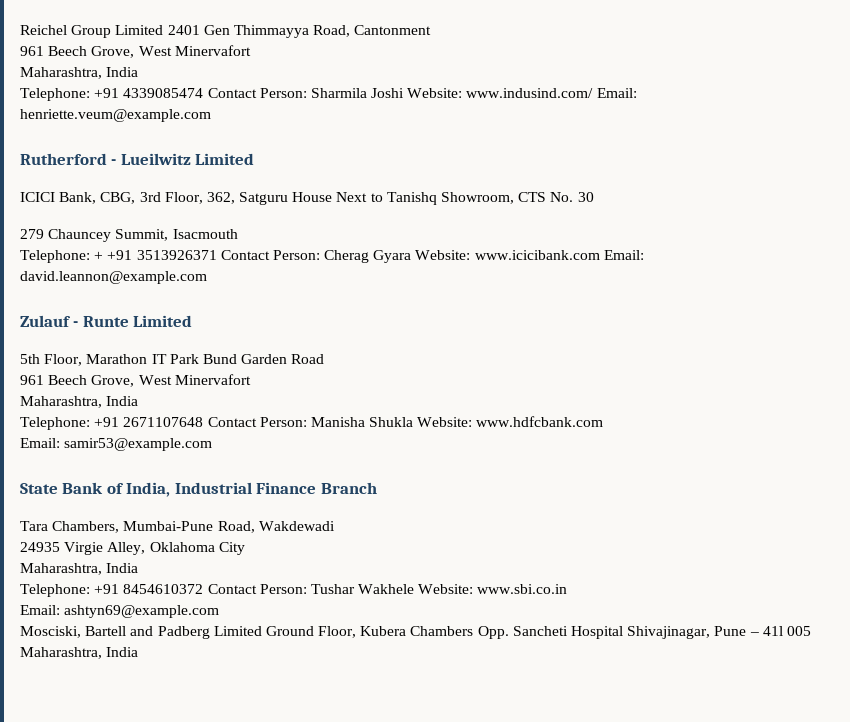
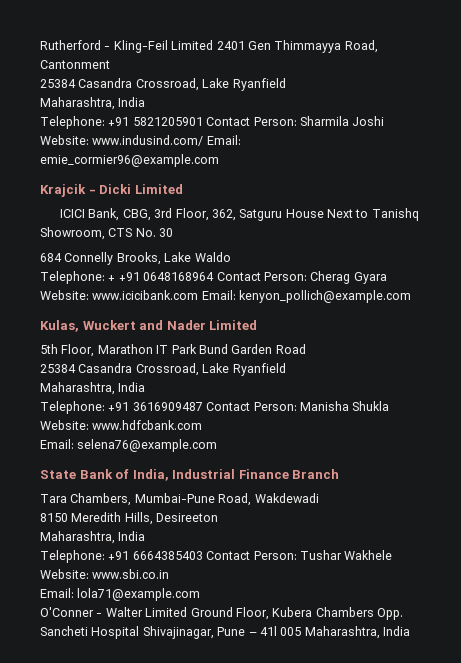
- Reichel Group Limited 2401 Gen Thimmayya Road, Cantonment
- 961 Beech Grove, West Minervafort
+ Rutherford - Kling-Feil Limited 2401 Gen Thimmayya Road, Cantonment
+ 25384 Casandra Crossroad, Lake Ryanfield
  Maharashtra, India
- Telephone: +91 4339085474 Contact Person: Sharmila Joshi Website: www.indusind.com/ Email: henriette.veum@example.com
- Rutherford - Lueilwitz Limited
+ Telephone: +91 5821205901 Contact Person: Sharmila Joshi Website: www.indusind.com/ Email: emie_cormier96@example.com
+ Krajcik - Dicki Limited
- 279 Chauncey Summit, Isacmouth
+ 684 Connelly Brooks, Lake Waldo
- Telephone: + +91 3513926371 Contact Person: Cherag Gyara Website: www.icicibank.com Email: david.leannon@example.com
- Zulauf - Runte Limited
+ Telephone: + +91 0648168964 Contact Person: Cherag Gyara Website: www.icicibank.com Email: kenyon_pollich@example.com
+ Kulas, Wuckert and Nader Limited
  5th Floor, Marathon IT Park Bund Garden Road
- 961 Beech Grove, West Minervafort
+ 25384 Casandra Crossroad, Lake Ryanfield
  Maharashtra, India
- Telephone: +91 2671107648 Contact Person: Manisha Shukla Website: www.hdfcbank.com
+ Telephone: +91 3616909487 Contact Person: Manisha Shukla Website: www.hdfcbank.com
- Email: samir53@example.com
+ Email: selena76@example.com
- 24935 Virgie Alley, Oklahoma City
+ 8150 Meredith Hills, Desireeton
  Maharashtra, India
- Telephone: +91 8454610372 Contact Person: Tushar Wakhele Website: www.sbi.co.in
+ Telephone: +91 6664385403 Contact Person: Tushar Wakhele Website: www.sbi.co.in
- Email: ashtyn69@example.com
- Mosciski, Bartell and Padberg Limited Ground Floor, Kubera Chambers Opp. Sancheti Hospital Shivajinagar, Pune – 41l 005 Maharashtra, India
+ Email: lola71@example.com
+ O'Conner - Walter Limited Ground Floor, Kubera Chambers Opp. Sancheti Hospital Shivajinagar, Pune – 41l 005 Maharashtra, India

